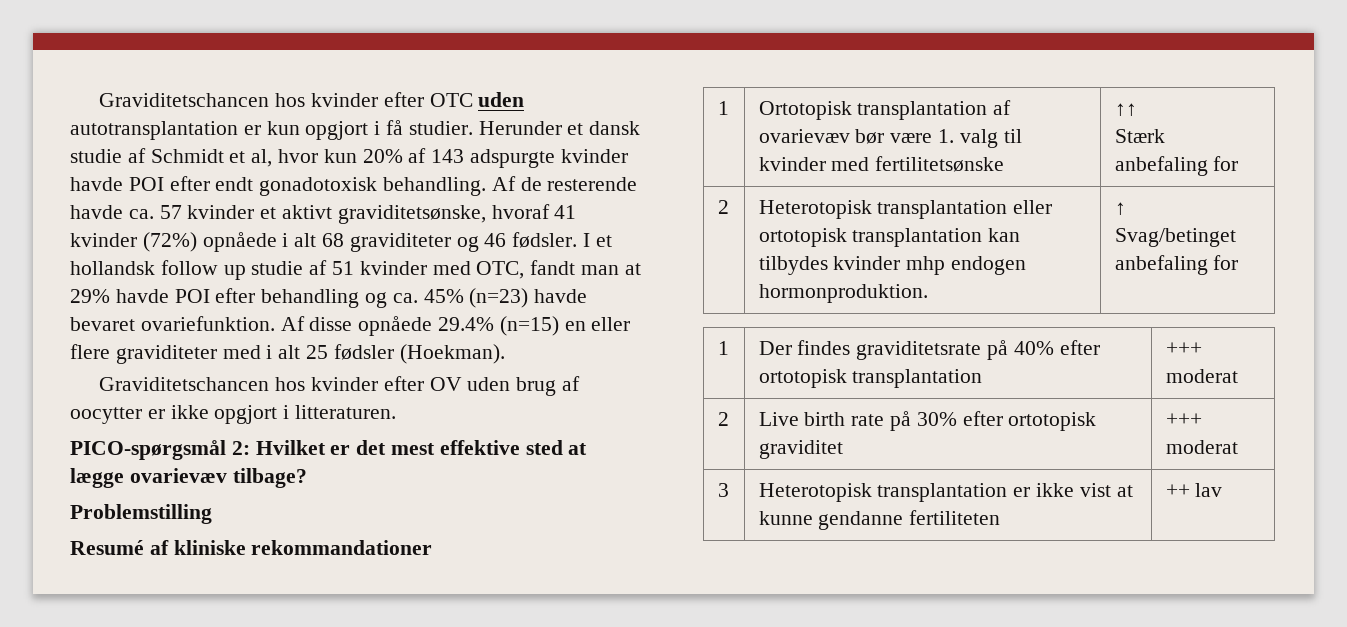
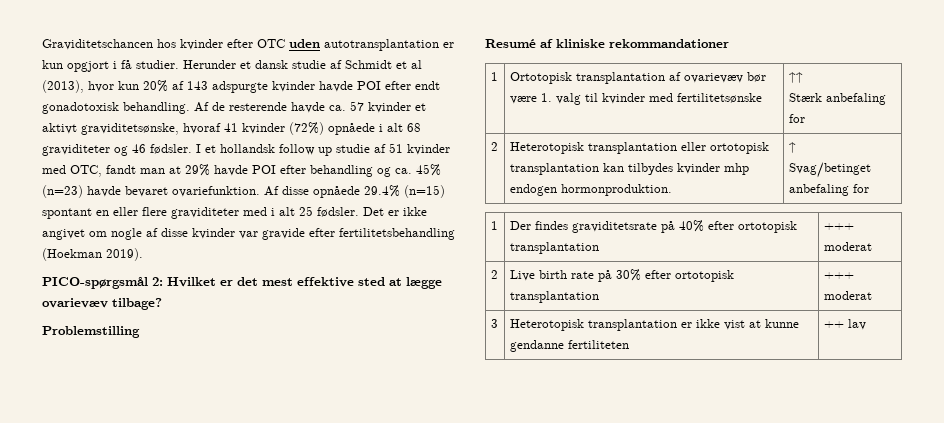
- Herunder et dansk studie af Schmidt et al, hvor kun 20% af 143 adspurgte kvinder havde POI efter endt gonadotoxisk behandling.
+ Herunder et dansk studie af Schmidt et al (2013), hvor kun 20% af 143 adspurgte kvinder havde POI efter endt gonadotoxisk behandling.
- Af disse opnåede 29.4% (n=15) en eller flere graviditeter med i alt 25 fødsler (Hoekman).
- Graviditetschancen hos kvinder efter OV uden brug af oocytter er ikke opgjort i litteraturen.
+ Af disse opnåede 29.4% (n=15) spontant en eller flere graviditeter med i alt 25 fødsler. Det er ikke angivet om nogle af disse kvinder var gravide efter fertilitetsbehandling (Hoekman 2019).
- 2 | Live birth rate på 30% efter ortotopisk graviditet | +++ moderat
+ 2 | Live birth rate på 30% efter ortotopisk transplantation | +++ moderat

